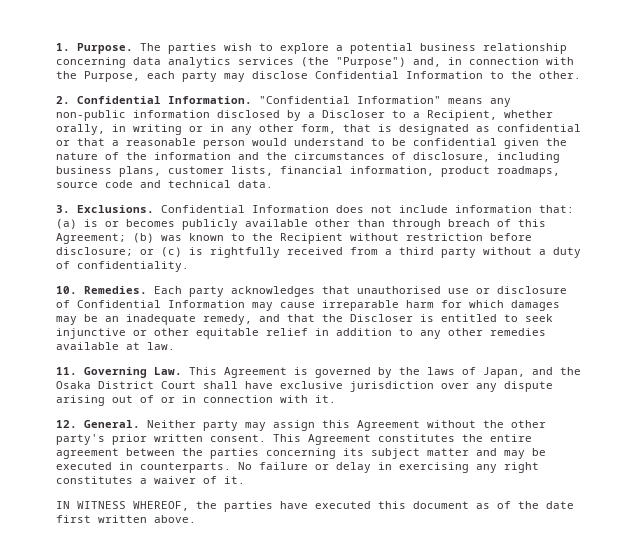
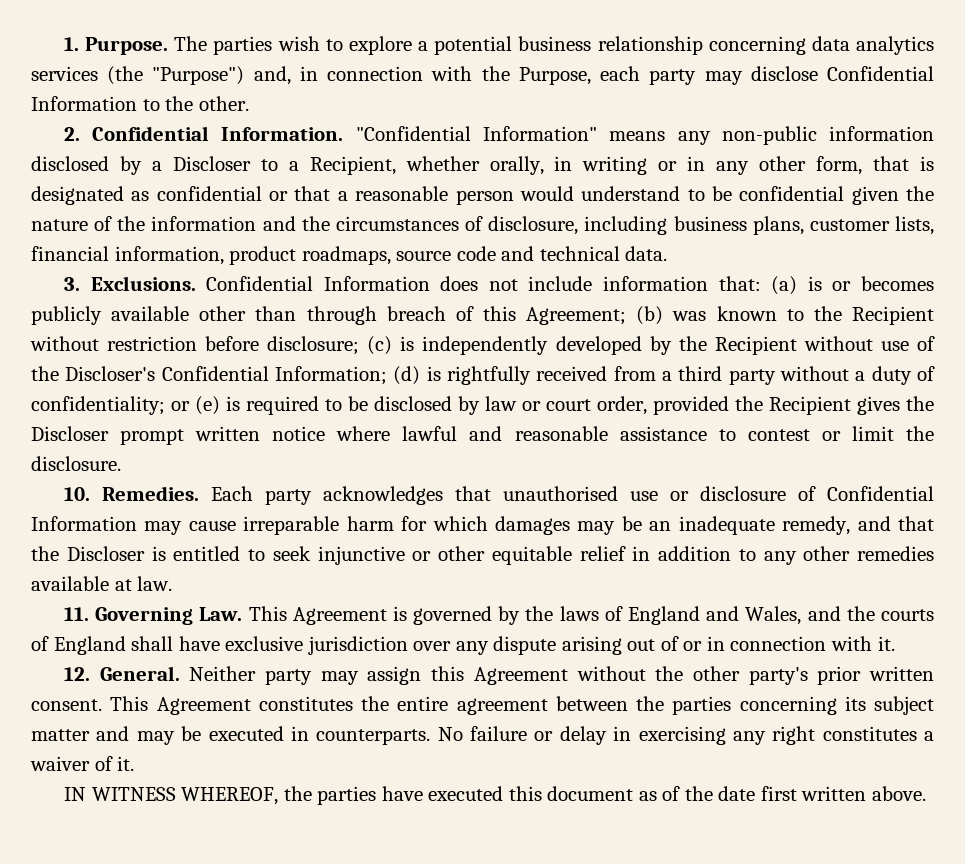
- Confidential Information does not include information that: (a) is or becomes publicly available other than through breach of this Agreement; (b) was known to the Recipient without restriction before disclosure; or (c) is rightfully received from a third party without a duty of confidentiality.
+ Confidential Information does not include information that: (a) is or becomes publicly available other than through breach of this Agreement; (b) was known to the Recipient without restriction before disclosure; (c) is independently developed by the Recipient without use of the Discloser's Confidential Information; (d) is rightfully received from a third party without a duty of confidentiality; or (e) is required to be disclosed by law or court order, provided the Recipient gives the Discloser prompt written notice where lawful and reasonable assistance to contest or limit the disclosure.
- 11. Governing Law. This Agreement is governed by the laws of Japan, and the Osaka District Court shall have exclusive jurisdiction over any dispute arising out of or in connection with it.
+ 11. Governing Law. This Agreement is governed by the laws of England and Wales, and the courts of England shall have exclusive jurisdiction over any dispute arising out of or in connection with it.

